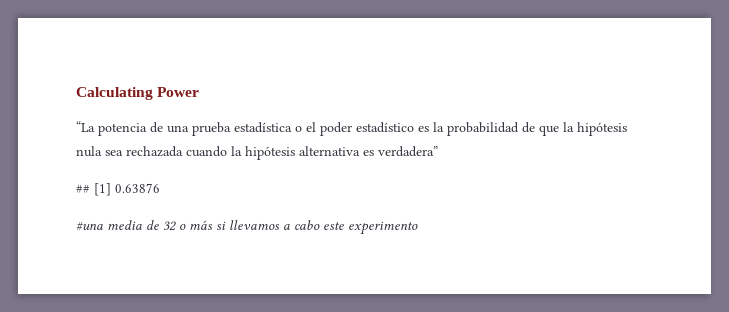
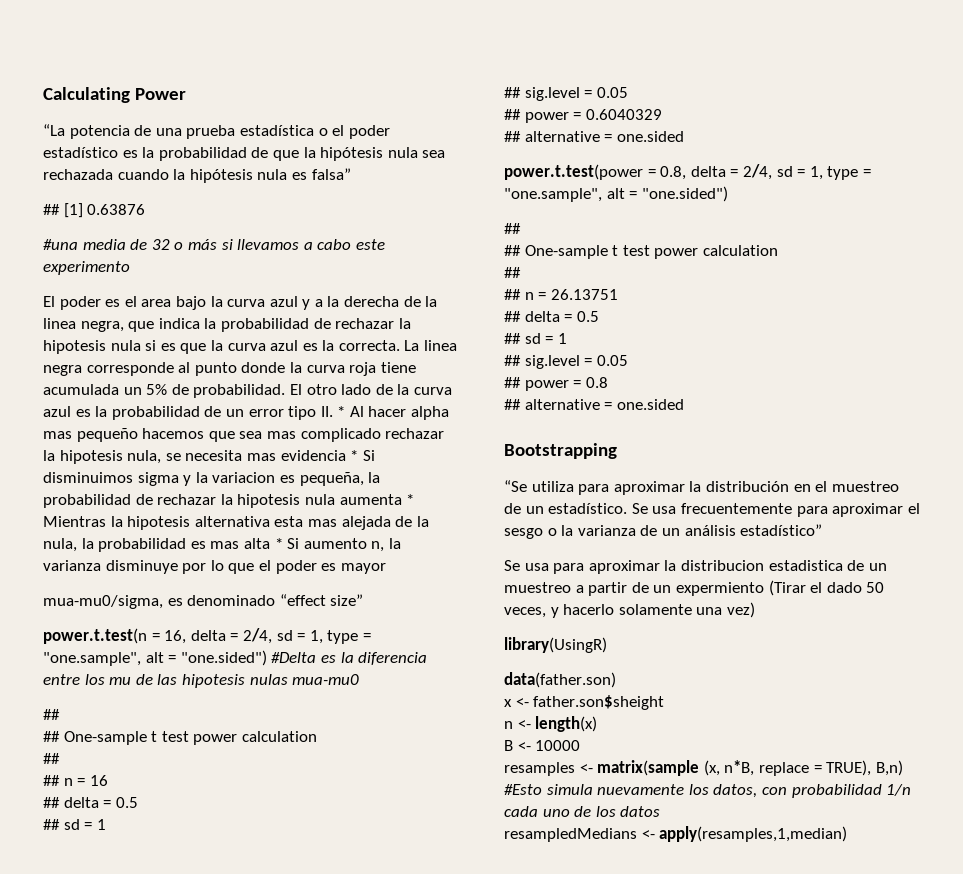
- “La potencia de una prueba estadística o el poder estadístico es la probabilidad de que la hipótesis nula sea rechazada cuando la hipótesis alternativa es verdadera”
+ “La potencia de una prueba estadística o el poder estadístico es la probabilidad de que la hipótesis nula sea rechazada cuando la hipótesis nula es falsa”
+ El poder es el area bajo la curva azul y a la derecha de la linea negra, que indica la probabilidad de rechazar la hipotesis nula si es que la curva azul es la correcta. La linea negra corresponde al punto donde la curva roja tiene acumulada un 5% de probabilidad. El otro lado de la curva azul es la probabilidad de un error tipo II. * Al hacer alpha mas pequeño hacemos que sea mas complicado rechazar la hipotesis nula, se necesita mas evidencia * Si disminuimos sigma y la variacion es pequeña, la probabilidad de rechazar la hipotesis nula aumenta * Mientras la hipotesis alternativa esta mas alejada de la nula, la probabilidad es mas alta * Si aumento n, la varianza disminuye por lo que el poder es mayor
+ mua-mu0/sigma, es denominado “effect size”
+ power.t.test(n = 16, delta = 2/4, sd = 1, type = "one.sample", alt = "one.sided") #Delta es la diferencia entre los mu de las hipotesis nulas mua-mu0
+ ##
+ ## One-sample t test power calculation
+ ##
+ ## n = 16
+ ## delta = 0.5
+ ## sd = 1
+ ## sig.level = 0.05
+ ## power = 0.6040329
+ ## alternative = one.sided
+ power.t.test(power = 0.8, delta = 2/4, sd = 1, type = "one.sample", alt = "one.sided")
+ ##
+ ## One-sample t test power calculation
+ ##
+ ## n = 26.13751
+ ## delta = 0.5
+ ## sd = 1
+ ## sig.level = 0.05
+ ## power = 0.8
+ ## alternative = one.sided
+ Bootstrapping
+ “Se utiliza para aproximar la distribución en el muestreo de un estadístico. Se usa frecuentemente para aproximar el sesgo o la varianza de un análisis estadístico”
+ Se usa para aproximar la distribucion estadistica de un muestreo a partir de un expermiento (Tirar el dado 50 veces, y hacerlo solamente una vez)
+ library(UsingR)
+ data(father.son)
+ x <- father.son$sheight
+ n <- length(x)
+ B <- 10000
+ resamples <- matrix(sample (x, n*B, replace = TRUE), B,n) #Esto simula nuevamente los datos, con probabilidad 1/n cada uno de los datos
+ resampledMedians <- apply(resamples,1,median)

